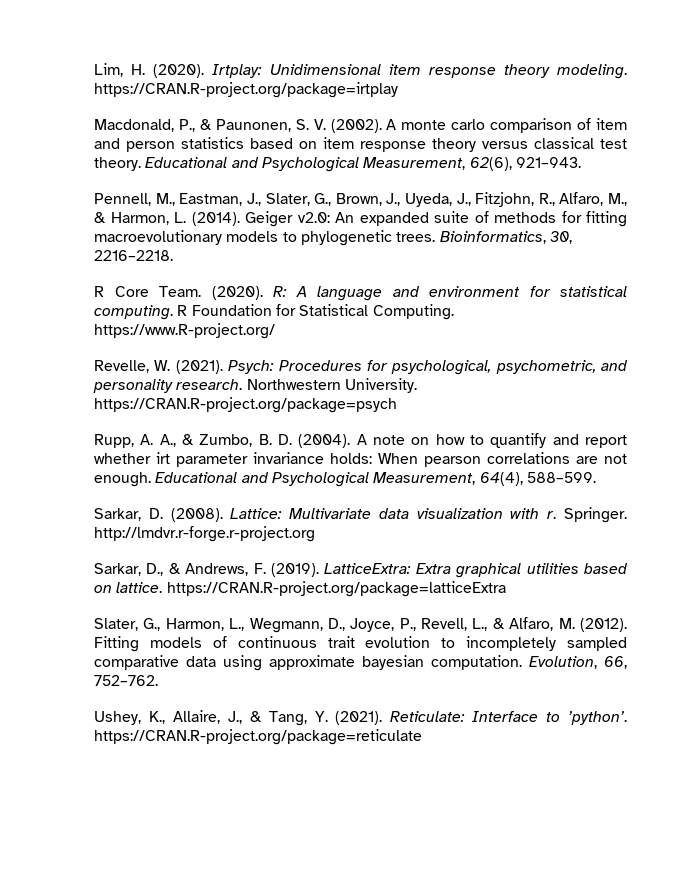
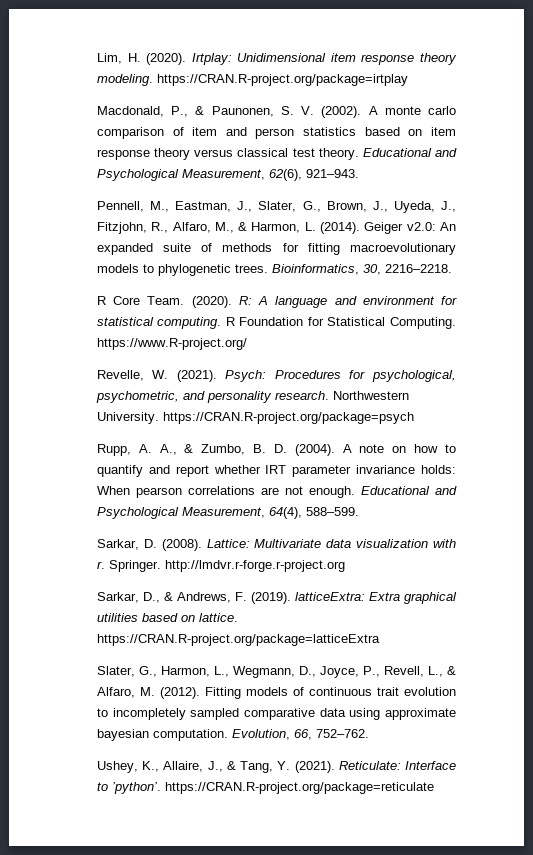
- A note on how to quantify and report whether irt parameter invariance holds: When pearson correlations are not enough.
+ A note on how to quantify and report whether IRT parameter invariance holds: When pearson correlations are not enough.
- Sarkar, D., & Andrews, F. (2019). LatticeExtra: Extra graphical utilities based on lattice. https://CRAN.R-project.org/package=latticeExtra
+ Sarkar, D., & Andrews, F. (2019). latticeExtra: Extra graphical utilities based on lattice. https://CRAN.R-project.org/package=latticeExtra

